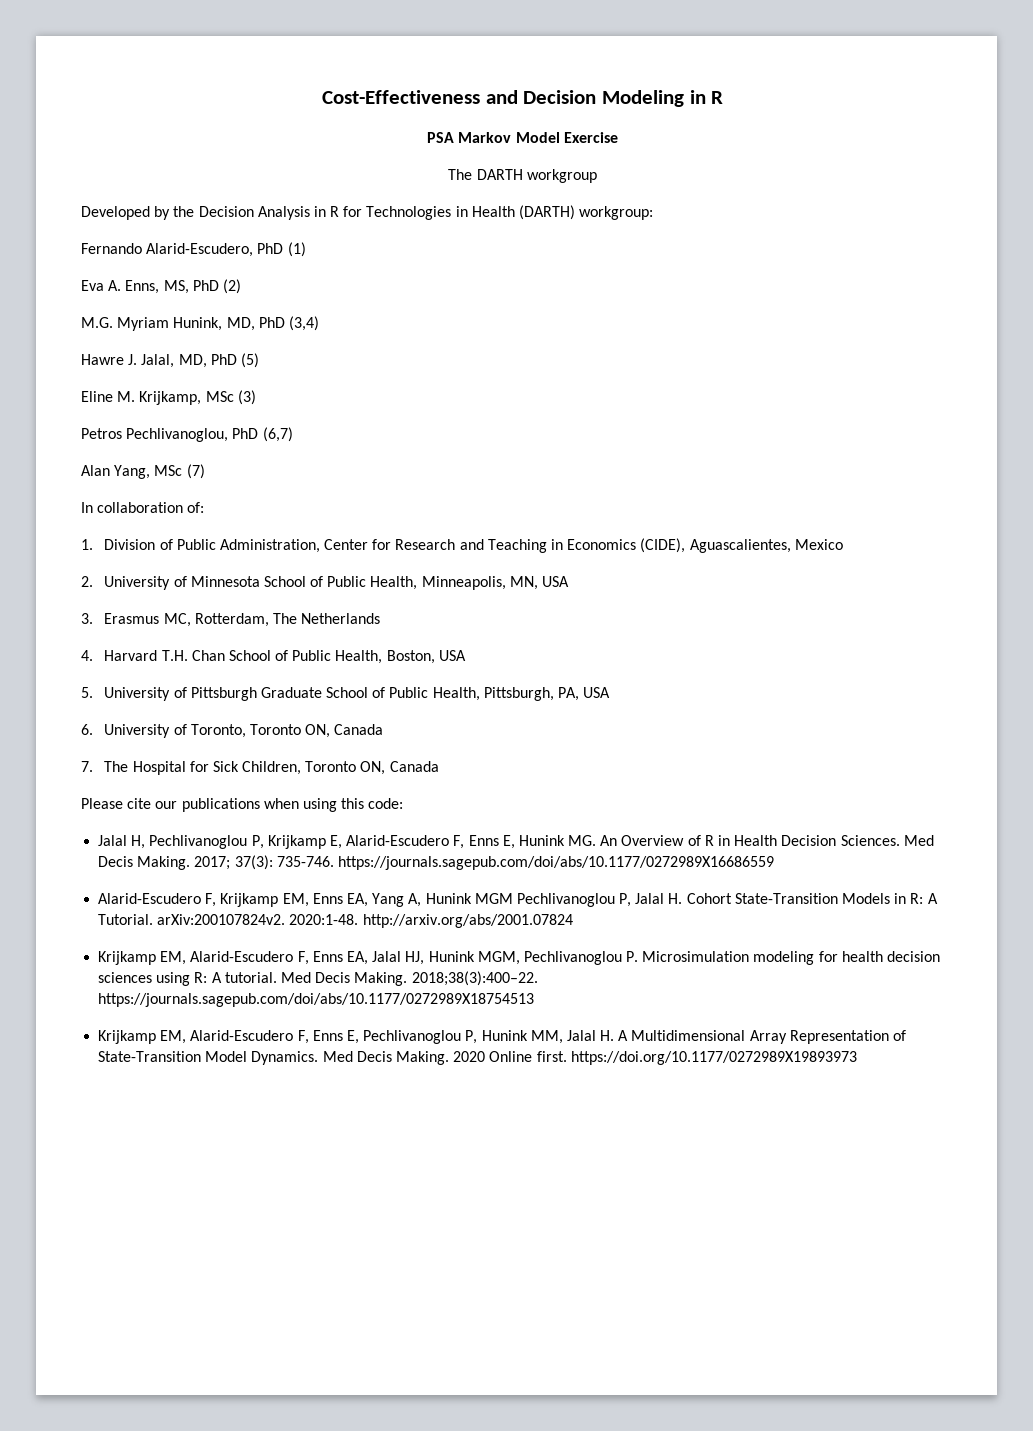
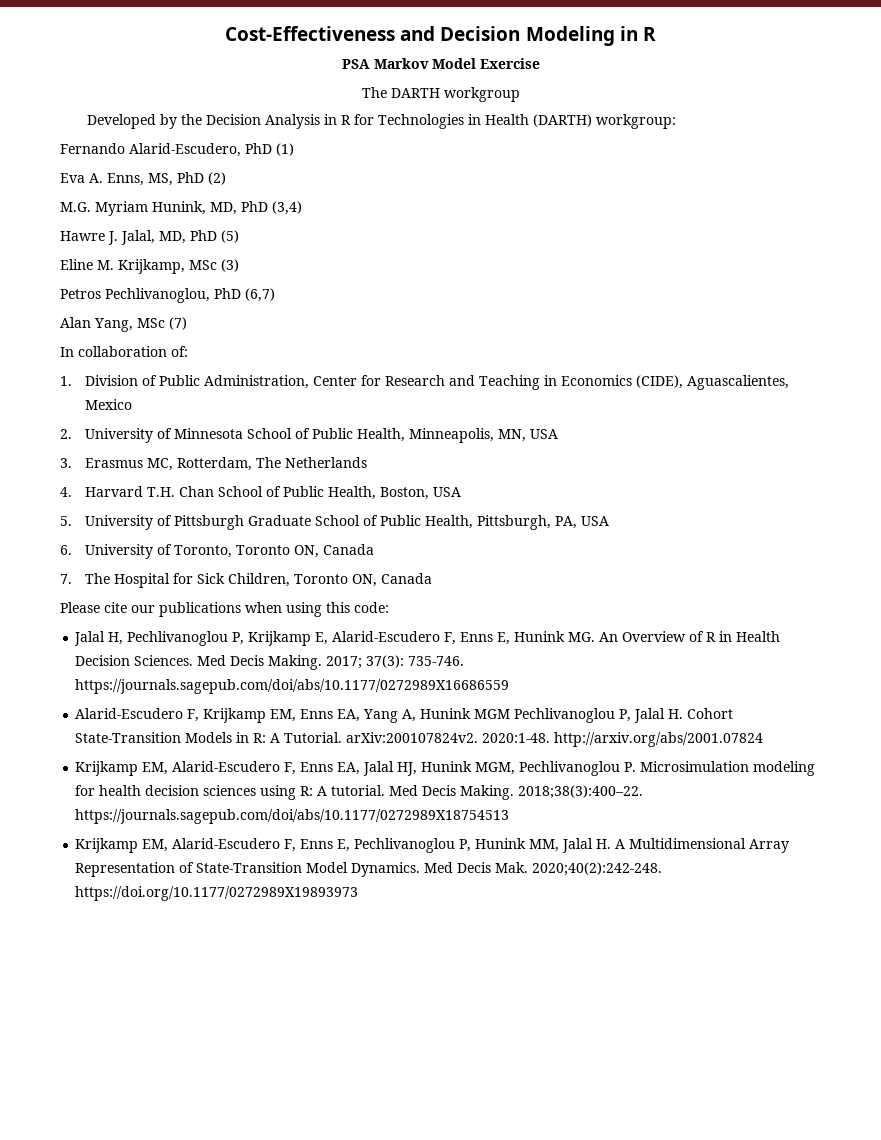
- Med Decis Making. 2020 Online first. https://doi.org/10.1177/0272989X19893973
+ Med Decis Mak. 2020;40(2):242-248. https://doi.org/10.1177/0272989X19893973

